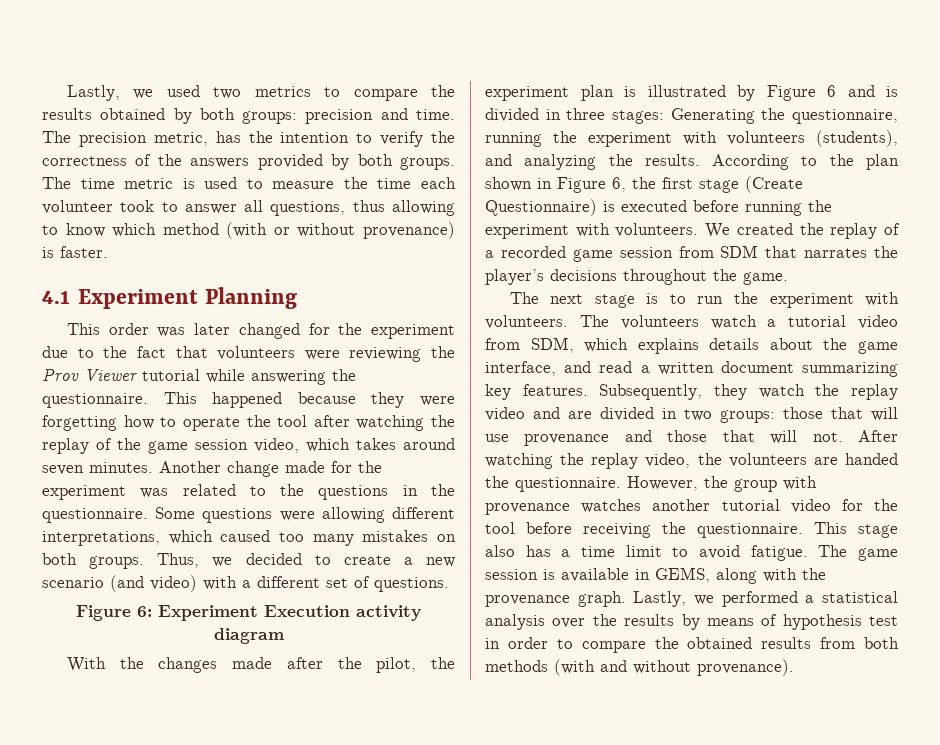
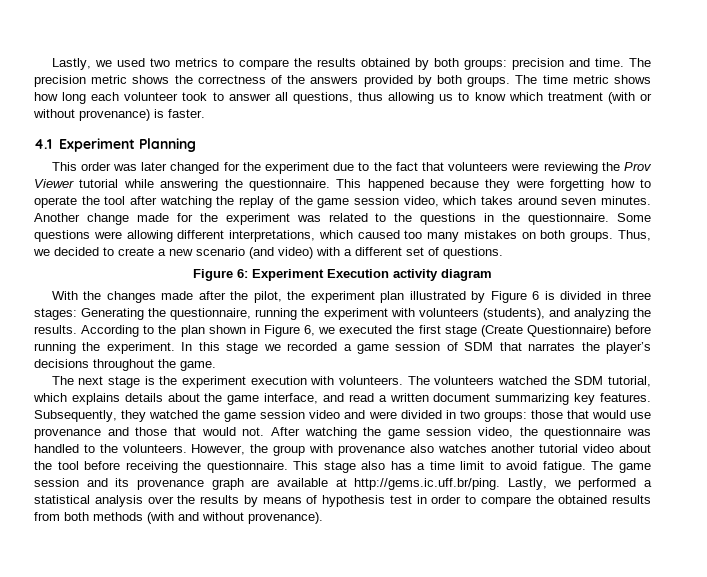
- The precision metric, has the intention to verify the correctness of the answers provided by both groups.
+ The precision metric shows the correctness of the answers provided by both groups.
- The time metric is used to measure the time each volunteer took to answer all questions, thus allowing to know which method (with or without provenance) is faster.
+ The time metric shows how long each volunteer took to answer all questions, thus allowing us to know which treatment (with or without provenance) is faster.
- With the changes made after the pilot, the experiment plan is illustrated by Figure 6 and is divided in three stages: Generating the questionnaire, running the experiment with volunteers (students), and analyzing the results.
+ With the changes made after the pilot, the experiment plan illustrated by Figure 6 is divided in three stages: Generating the questionnaire, running the experiment with volunteers (students), and analyzing the results.
- According to the plan shown in Figure 6, the first stage (Create Questionnaire) is executed before running the experiment with volunteers. We created the replay of a recorded game session from SDM that narrates the player’s decisions throughout the game.
+ According to the plan shown in Figure 6, we executed the first stage (Create Questionnaire) before running the experiment. In this stage we recorded a game session of SDM that narrates the player’s decisions throughout the game.
- The next stage is to run the experiment with volunteers.
+ The next stage is the experiment execution with volunteers.
- The volunteers watch a tutorial video from SDM, which explains details about the game interface, and read a written document summarizing key features.
+ The volunteers watched the SDM tutorial, which explains details about the game interface, and read a written document summarizing key features.
- Subsequently, they watch the replay video and are divided in two groups: those that will use provenance and those that will not.
+ Subsequently, they watched the game session video and were divided in two groups: those that would use provenance and those that would not.
- After watching the replay video, the volunteers are handed the questionnaire.
+ After watching the game session video, the questionnaire was handled to the volunteers.
- However, the group with provenance watches another tutorial video for the tool before receiving the questionnaire.
+ However, the group with provenance also watches another tutorial video about the tool before receiving the questionnaire.
- The game session is available in GEMS, along with the provenance graph. Lastly, we performed a statistical analysis over the results by means of hypothesis test in order to compare the obtained results from both methods (with and without provenance).
+ The game session and its provenance graph are available at http://gems.ic.uff.br/ping. Lastly, we performed a statistical analysis over the results by means of hypothesis test in order to compare the obtained results from both methods (with and without provenance).

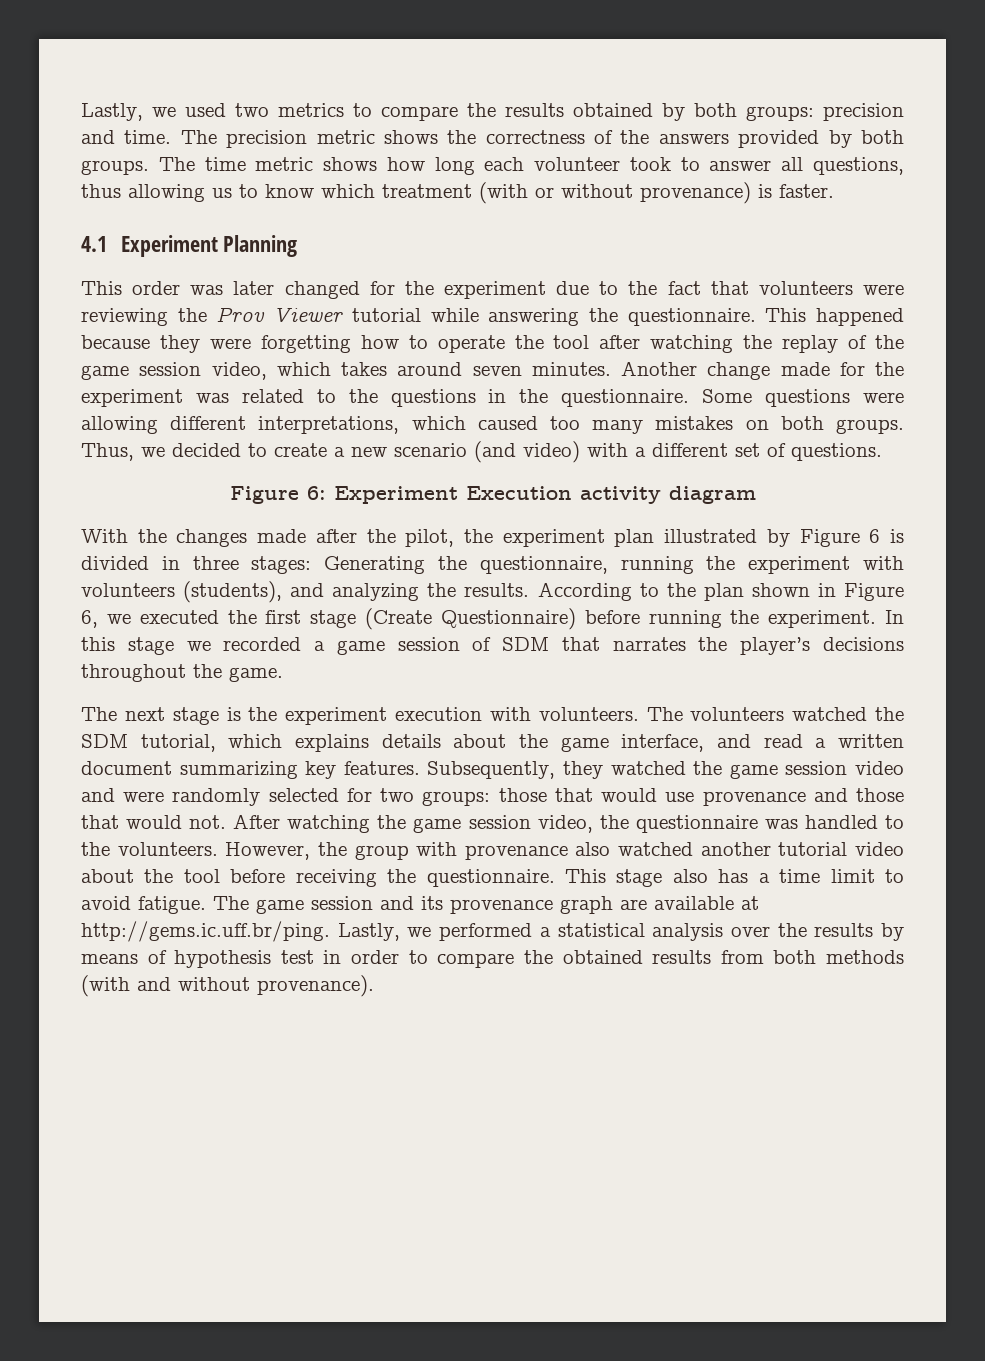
- Subsequently, they watched the game session video and were divided in two groups: those that would use provenance and those that would not.
+ Subsequently, they watched the game session video and were randomly selected for two groups: those that would use provenance and those that would not.
- However, the group with provenance also watches another tutorial video about the tool before receiving the questionnaire.
+ However, the group with provenance also watched another tutorial video about the tool before receiving the questionnaire.

